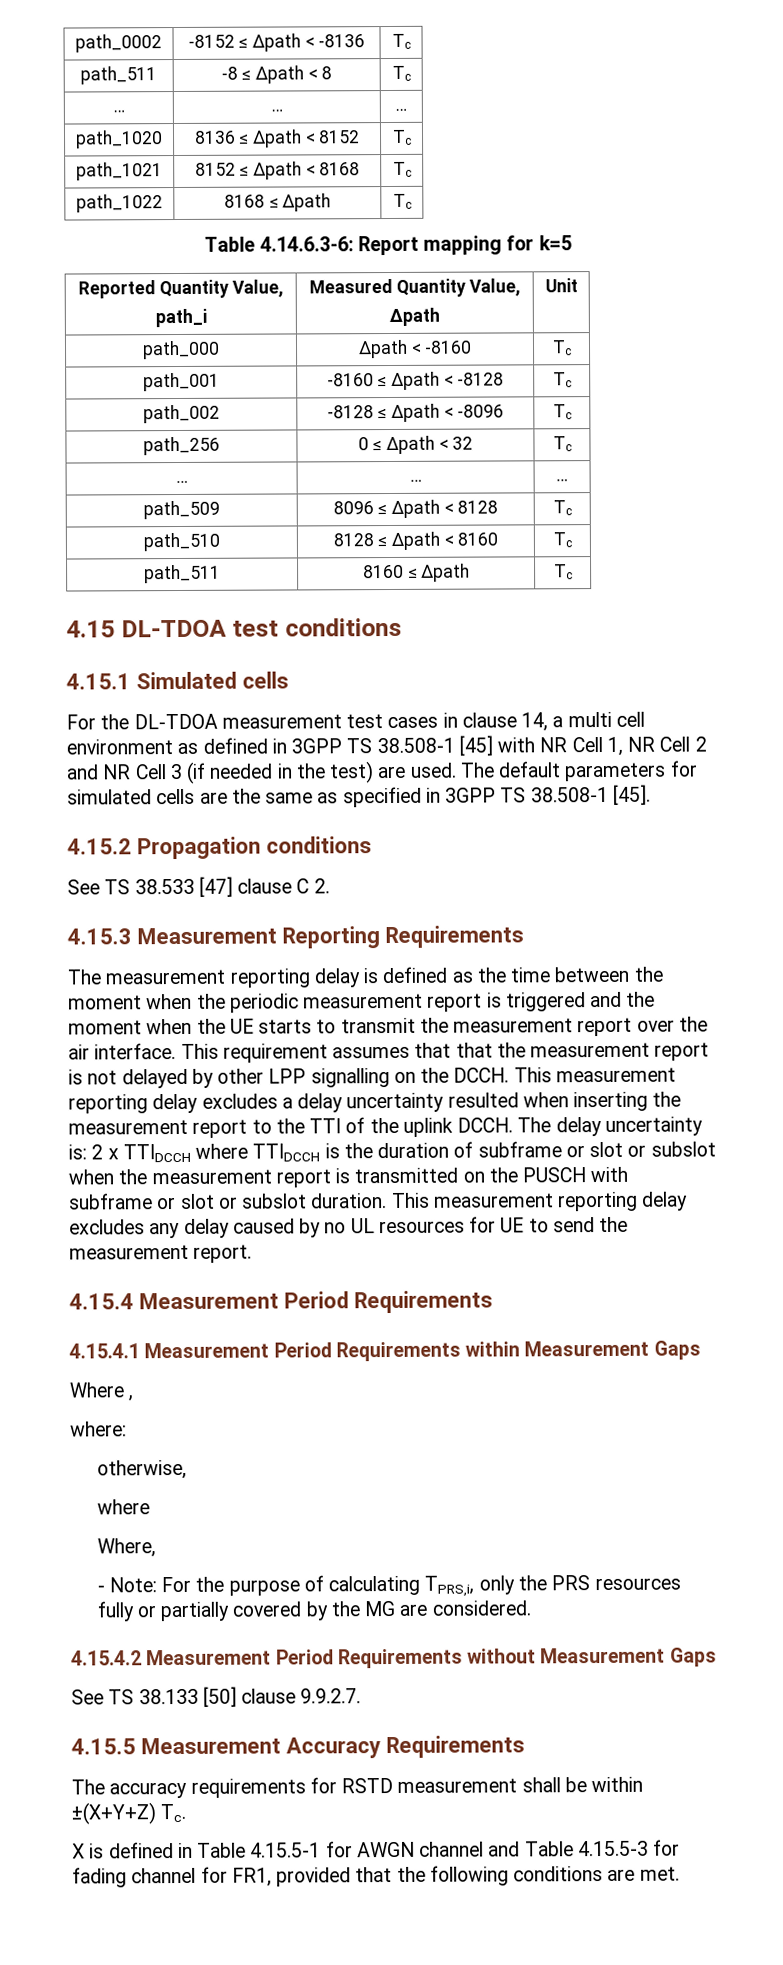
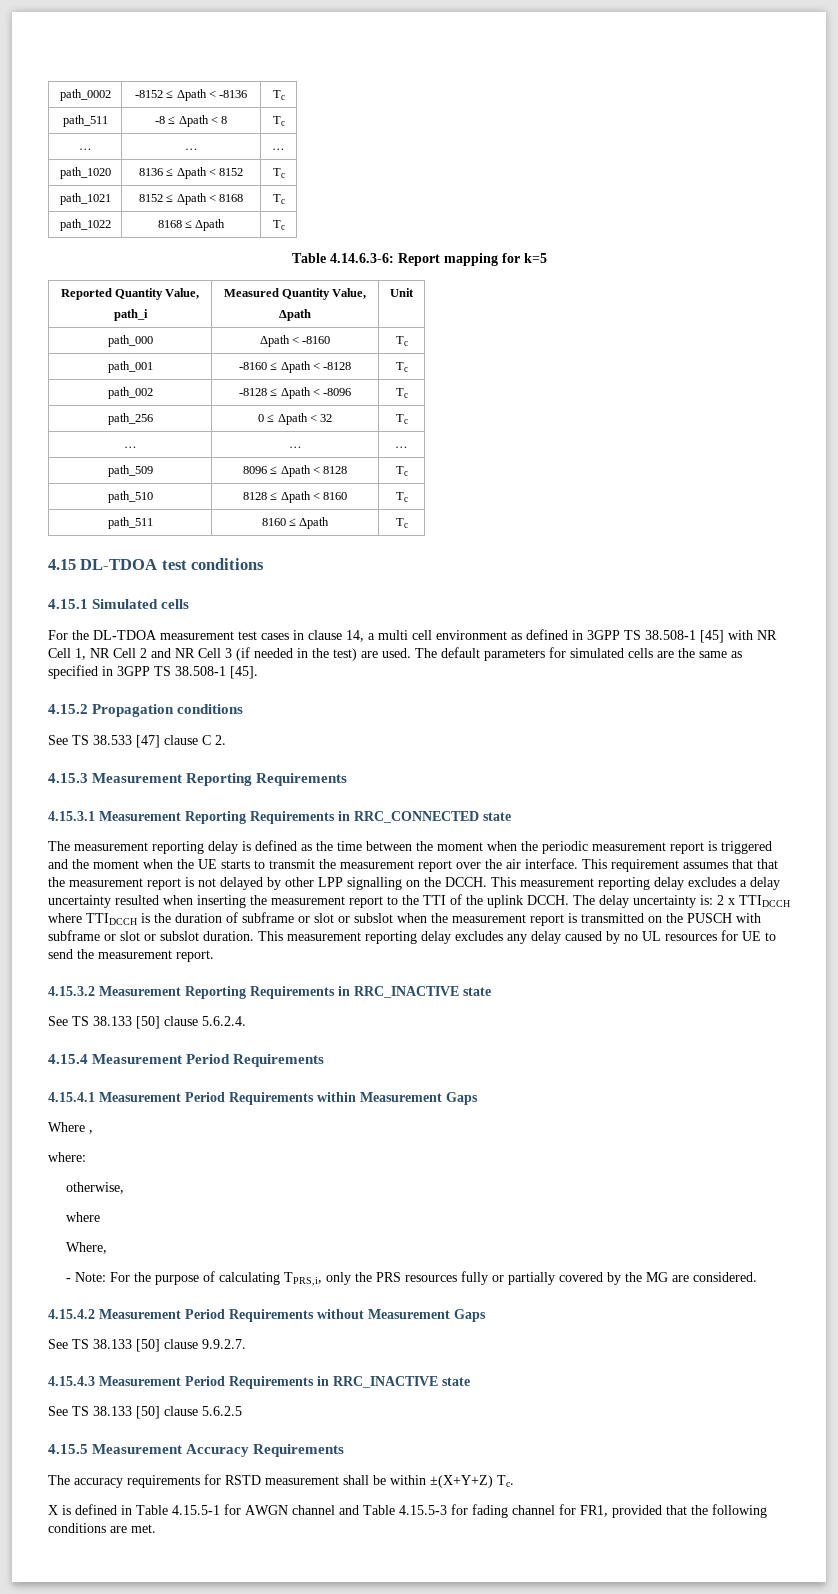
+ 4.15.3.1 Measurement Reporting Requirements in RRC_CONNECTED state
+ 4.15.3.2 Measurement Reporting Requirements in RRC_INACTIVE state
+ See TS 38.133 [50] clause 5.6.2.4.
+ 4.15.4.3 Measurement Period Requirements in RRC_INACTIVE state
+ See TS 38.133 [50] clause 5.6.2.5

